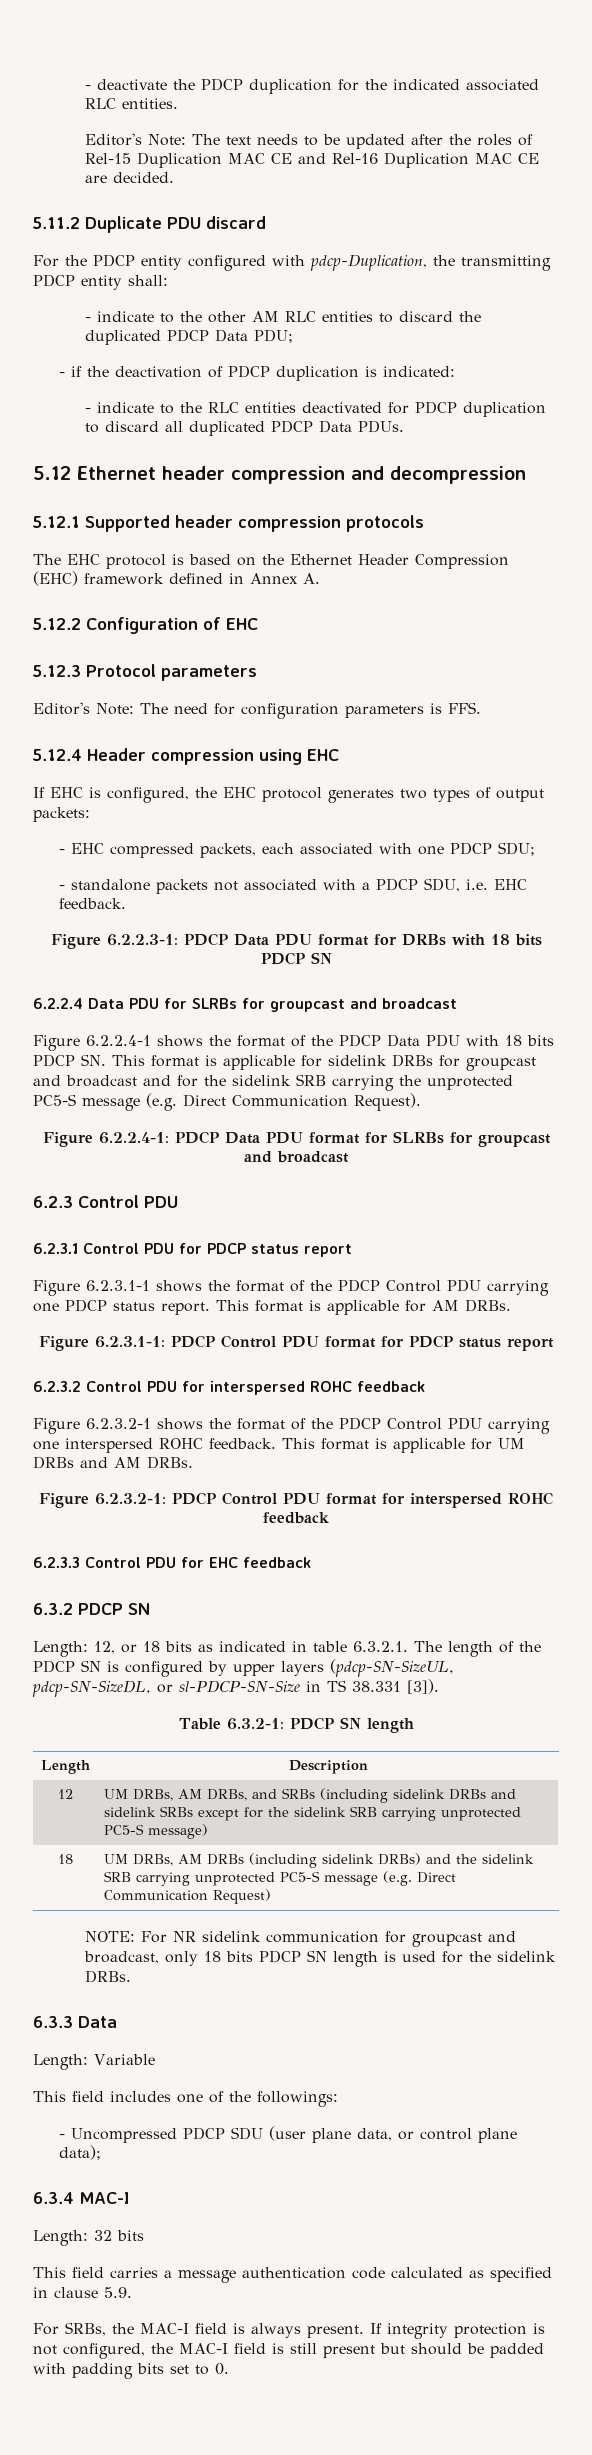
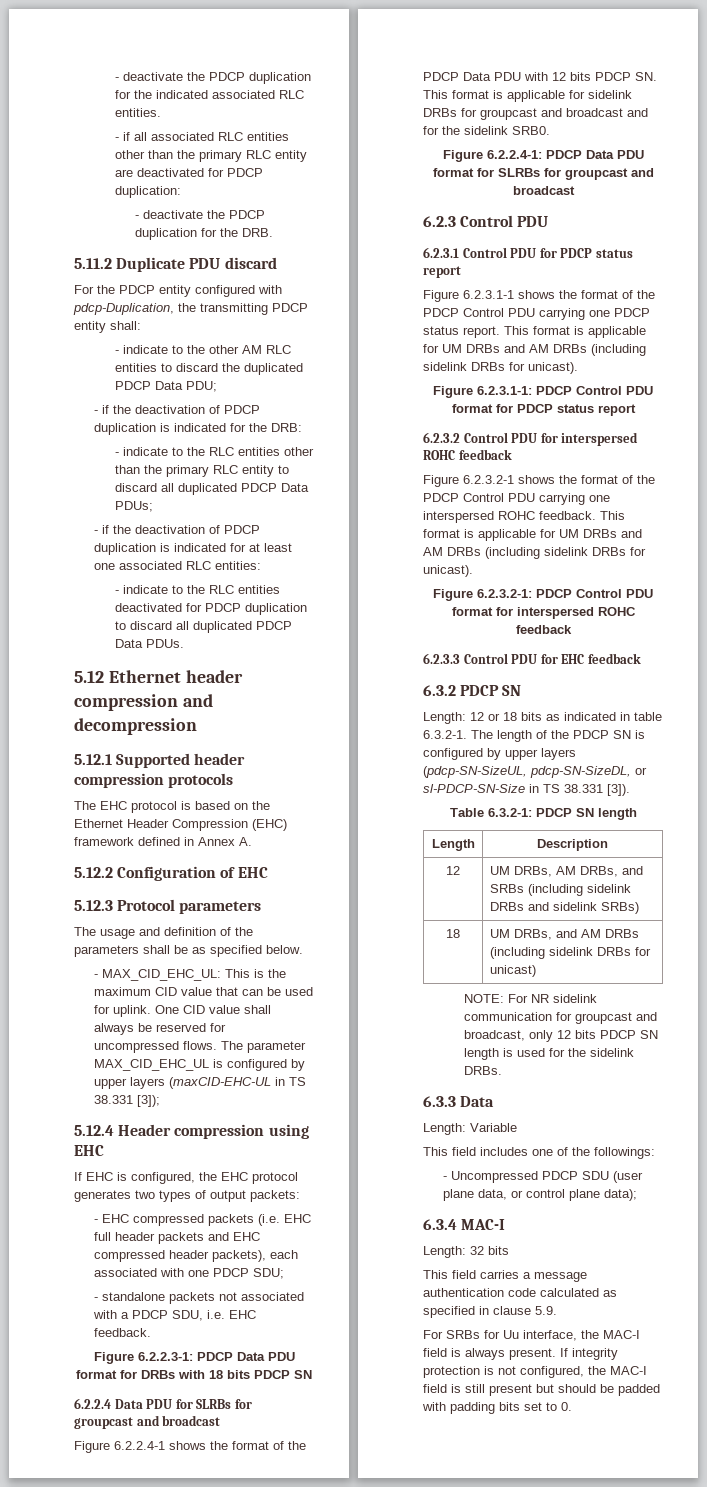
- Editor's Note: The text needs to be updated after the roles of Rel-15 Duplication MAC CE and Rel-16 Duplication MAC CE are decided.
+ - if all associated RLC entities other than the primary RLC entity are deactivated for PDCP duplication:
+ - deactivate the PDCP duplication for the DRB.
- - if the deactivation of PDCP duplication is indicated:
+ - if the deactivation of PDCP duplication is indicated for the DRB:
+ - indicate to the RLC entities other than the primary RLC entity to discard all duplicated PDCP Data PDUs;
+ - if the deactivation of PDCP duplication is indicated for at least one associated RLC entities:
- Editor's Note: The need for configuration parameters is FFS.
+ The usage and definition of the parameters shall be as specified below.
+ - MAX_CID_EHC_UL: This is the maximum CID value that can be used for uplink. One CID value shall always be reserved for uncompressed flows. The parameter MAX_CID_EHC_UL is configured by upper layers (maxCID-EHC-UL in TS 38.331 [3]);
- - EHC compressed packets, each associated with one PDCP SDU;
+ - EHC compressed packets (i.e. EHC full header packets and EHC compressed header packets), each associated with one PDCP SDU;
- Figure 6.2.2.4-1 shows the format of the PDCP Data PDU with 18 bits PDCP SN. This format is applicable for sidelink DRBs for groupcast and broadcast and for the sidelink SRB carrying the unprotected PC5-S message (e.g. Direct Communication Request).
+ Figure 6.2.2.4-1 shows the format of the PDCP Data PDU with 12 bits PDCP SN. This format is applicable for sidelink DRBs for groupcast and broadcast and for the sidelink SRB0.
- Figure 6.2.3.1-1 shows the format of the PDCP Control PDU carrying one PDCP status report. This format is applicable for AM DRBs.
+ Figure 6.2.3.1-1 shows the format of the PDCP Control PDU carrying one PDCP status report. This format is applicable for UM DRBs and AM DRBs (including sidelink DRBs for unicast).
- Figure 6.2.3.2-1 shows the format of the PDCP Control PDU carrying one interspersed ROHC feedback. This format is applicable for UM DRBs and AM DRBs.
+ Figure 6.2.3.2-1 shows the format of the PDCP Control PDU carrying one interspersed ROHC feedback. This format is applicable for UM DRBs and AM DRBs (including sidelink DRBs for unicast).
- Length: 12, or 18 bits as indicated in table 6.3.2.1. The length of the PDCP SN is configured by upper layers (pdcp-SN-SizeUL, pdcp-SN-SizeDL, or sl-PDCP-SN-Size in TS 38.331 [3]).
+ Length: 12 or 18 bits as indicated in table 6.3.2-1. The length of the PDCP SN is configured by upper layers (pdcp-SN-SizeUL, pdcp-SN-SizeDL, or sl-PDCP-SN-Size in TS 38.331 [3]).
- 12 | UM DRBs, AM DRBs, and SRBs (including sidelink DRBs and sidelink SRBs except for the sidelink SRB carrying unprotected PC5-S message)
+ 12 | UM DRBs, AM DRBs, and SRBs (including sidelink DRBs and sidelink SRBs)
- 18 | UM DRBs, AM DRBs (including sidelink DRBs) and the sidelink SRB carrying unprotected PC5-S message (e.g. Direct Communication Request)
+ 18 | UM DRBs, and AM DRBs (including sidelink DRBs for unicast)
- NOTE: For NR sidelink communication for groupcast and broadcast, only 18 bits PDCP SN length is used for the sidelink DRBs.
+ NOTE: For NR sidelink communication for groupcast and broadcast, only 12 bits PDCP SN length is used for the sidelink DRBs.
- For SRBs, the MAC-I field is always present.
+ For SRBs for Uu interface, the MAC-I field is always present.

